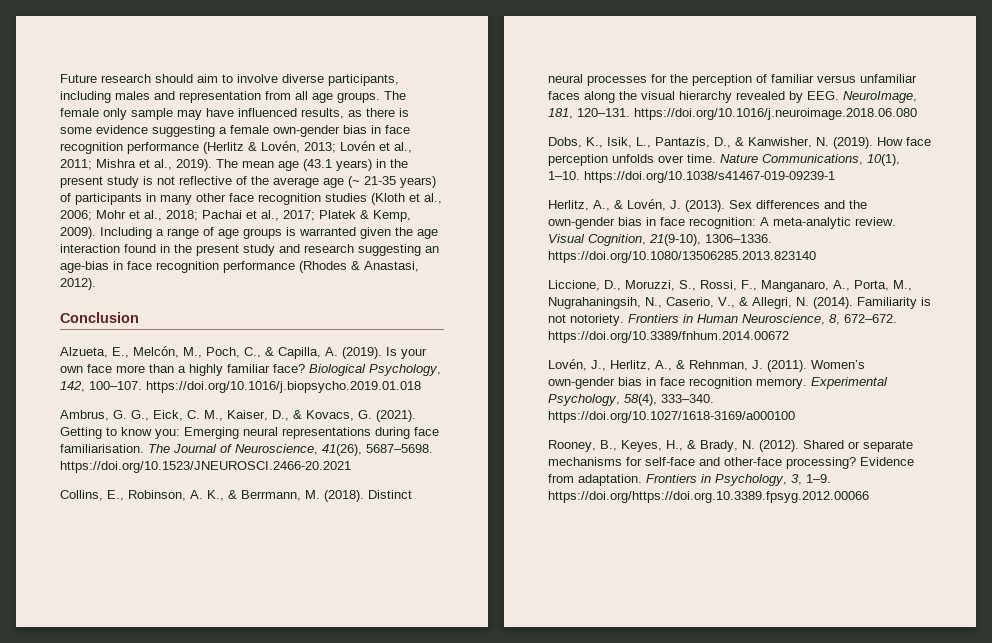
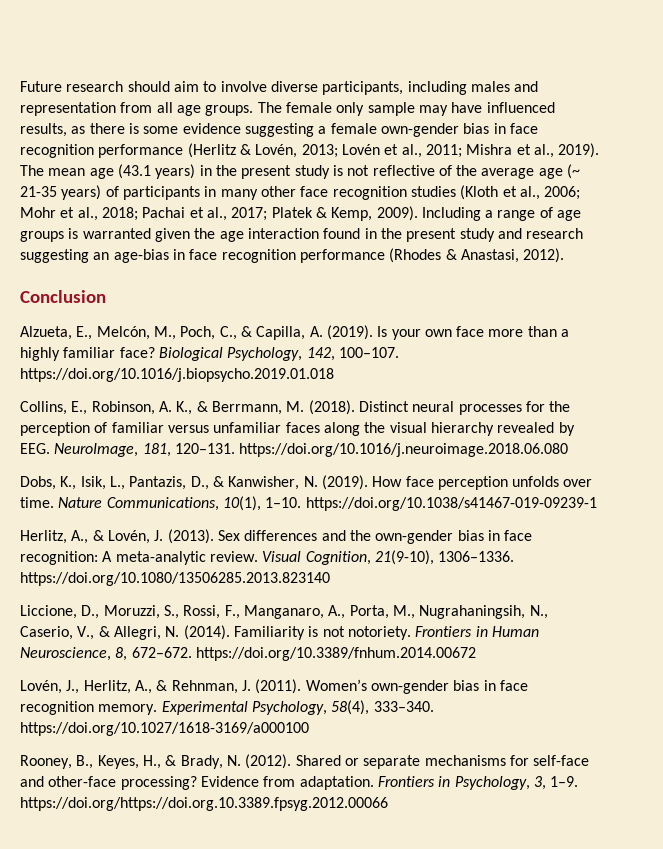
- Ambrus, G. G., Eick, C. M., Kaiser, D., & Kovacs, G. (2021). Getting to know you: Emerging neural representations during face familiarisation. The Journal of Neuroscience, 41(26), 5687–5698. https://doi.org/10.1523/JNEUROSCI.2466-20.2021

